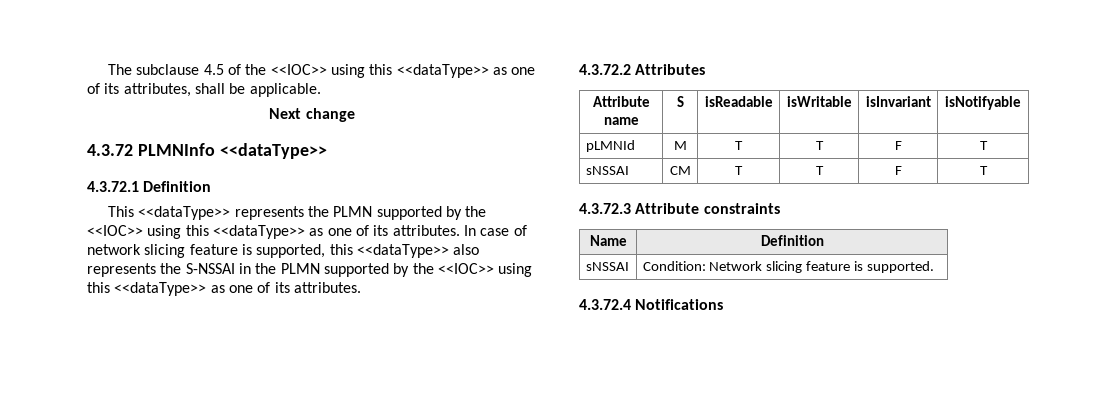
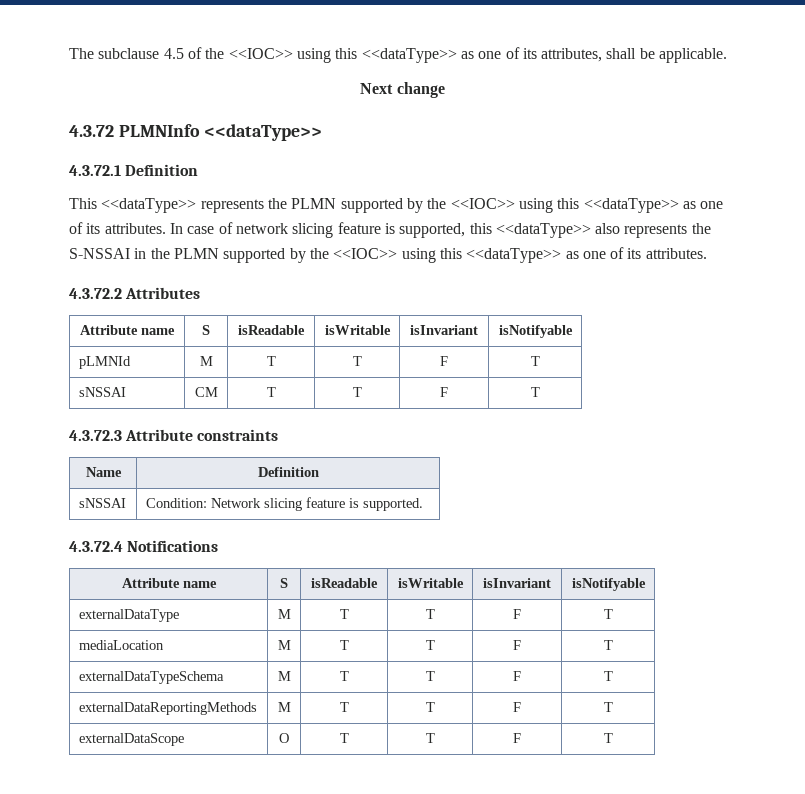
  4.3.72.4 Notifications
+ Attribute name | S | isReadable | isWritable | isInvariant | isNotifyable
+ externalDataType | M | T | T | F | T
+ mediaLocation | M | T | T | F | T
+ externalDataTypeSchema | M | T | T | F | T
+ externalDataReportingMethods | M | T | T | F | T
+ externalDataScope | O | T | T | F | T

